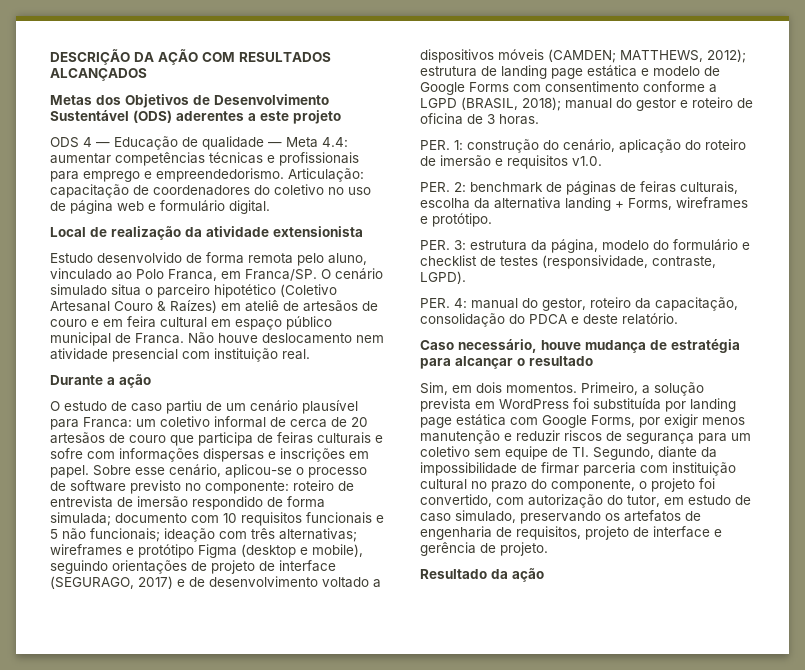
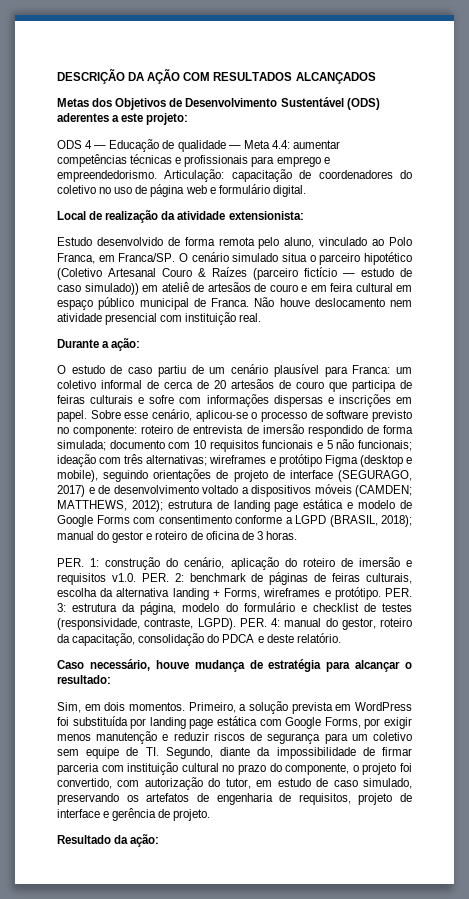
- Metas dos Objetivos de Desenvolvimento Sustentável (ODS) aderentes a este projeto
+ Metas dos Objetivos de Desenvolvimento Sustentável (ODS) aderentes a este projeto:
- Local de realização da atividade extensionista
+ Local de realização da atividade extensionista:
- O cenário simulado situa o parceiro hipotético (Coletivo Artesanal Couro & Raízes) em ateliê de artesãos de couro e em feira cultural em espaço público municipal de Franca.
+ O cenário simulado situa o parceiro hipotético (Coletivo Artesanal Couro & Raízes (parceiro fictício — estudo de caso simulado)) em ateliê de artesãos de couro e em feira cultural em espaço público municipal de Franca.
- Durante a ação
+ Durante a ação:
- PER. 1: construção do cenário, aplicação do roteiro de imersão e requisitos v1.0.
- PER. 2: benchmark de páginas de feiras culturais, escolha da alternativa landing + Forms, wireframes e protótipo.
- PER. 3: estrutura da página, modelo do formulário e checklist de testes (responsividade, contraste, LGPD).
- PER. 4: manual do gestor, roteiro da capacitação, consolidação do PDCA e deste relatório.
+ PER. 1: construção do cenário, aplicação do roteiro de imersão e requisitos v1.0. PER. 2: benchmark de páginas de feiras culturais, escolha da alternativa landing + Forms, wireframes e protótipo. PER. 3: estrutura da página, modelo do formulário e checklist de testes (responsividade, contraste, LGPD). PER. 4: manual do gestor, roteiro da capacitação, consolidação do PDCA e deste relatório.
- Caso necessário, houve mudança de estratégia para alcançar o resultado
+ Caso necessário, houve mudança de estratégia para alcançar o resultado:
- Resultado da ação
+ Resultado da ação:

